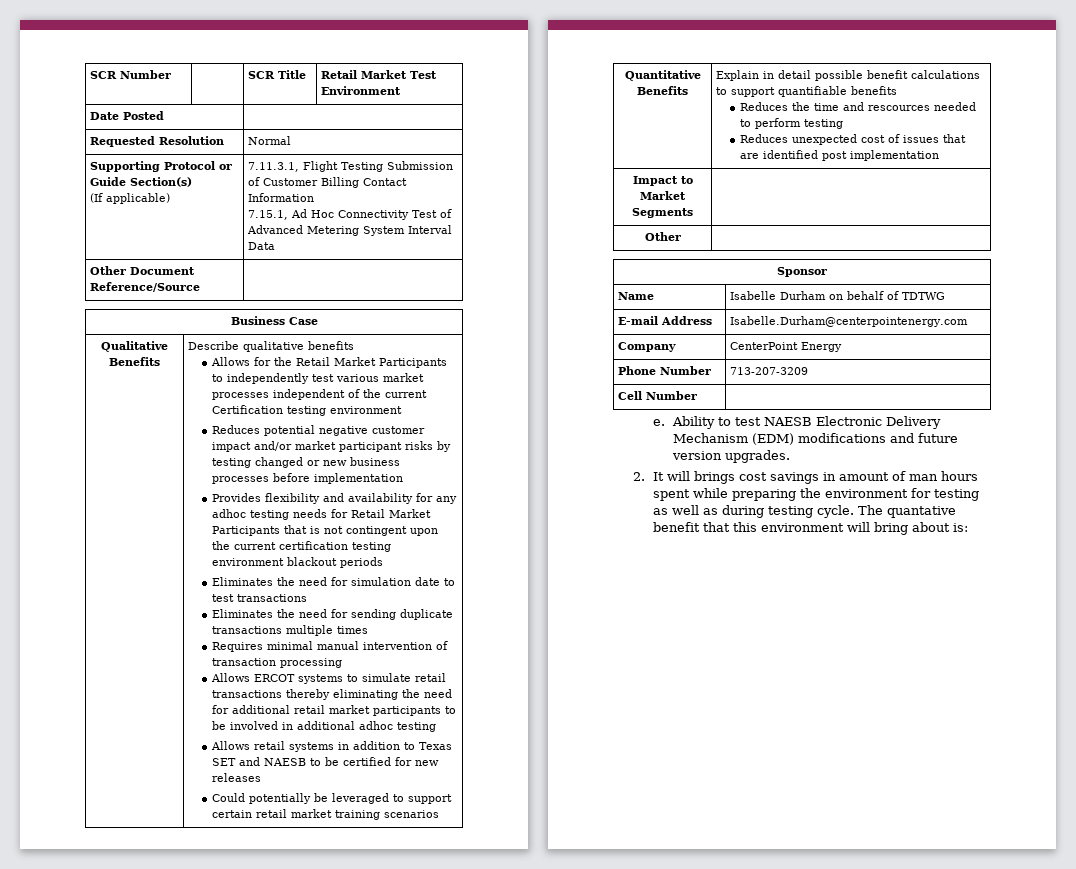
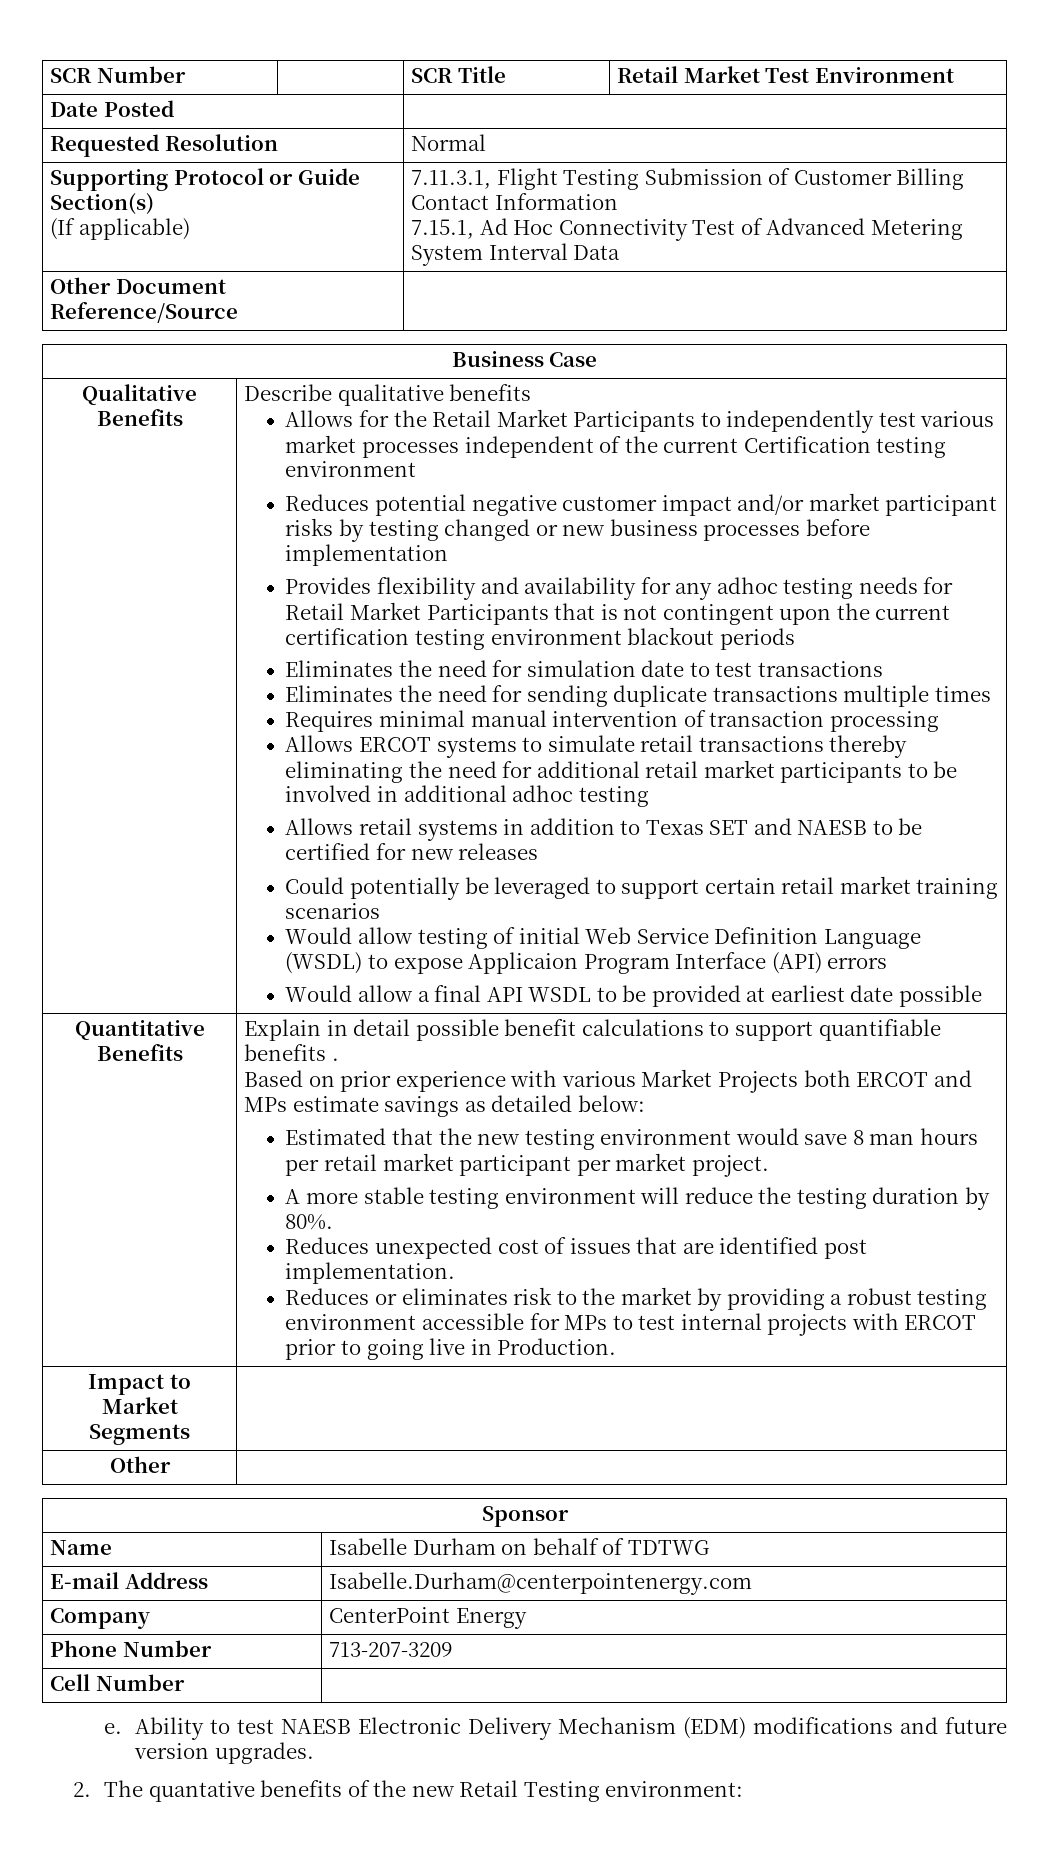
+ Would allow testing of initial Web Service Definition Language (WSDL) to expose Applicaion Program Interface (API) errors
+ Would allow a final API WSDL to be provided at earliest date possible
- Explain in detail possible benefit calculations to support quantifiable benefits
- Reduces the time and rescources needed to perform testing
+ Explain in detail possible benefit calculations to support quantifiable benefits .
+ Based on prior experience with various Market Projects both ERCOT and MPs estimate savings as detailed below:
+ Estimated that the new testing environment would save 8 man hours per retail market participant per market project.
+ A more stable testing environment will reduce the testing duration by 80%.
- Reduces unexpected cost of issues that are identified post implementation
+ Reduces unexpected cost of issues that are identified post implementation.
+ Reduces or eliminates risk to the market by providing a robust testing environment accessible for MPs to test internal projects with ERCOT prior to going live in Production.
- 2. It will brings cost savings in amount of man hours spent while preparing the environment for testing as well as during testing cycle. The quantative benefit that this environment will bring about is:
+ 2. The quantative benefits of the new Retail Testing environment:

